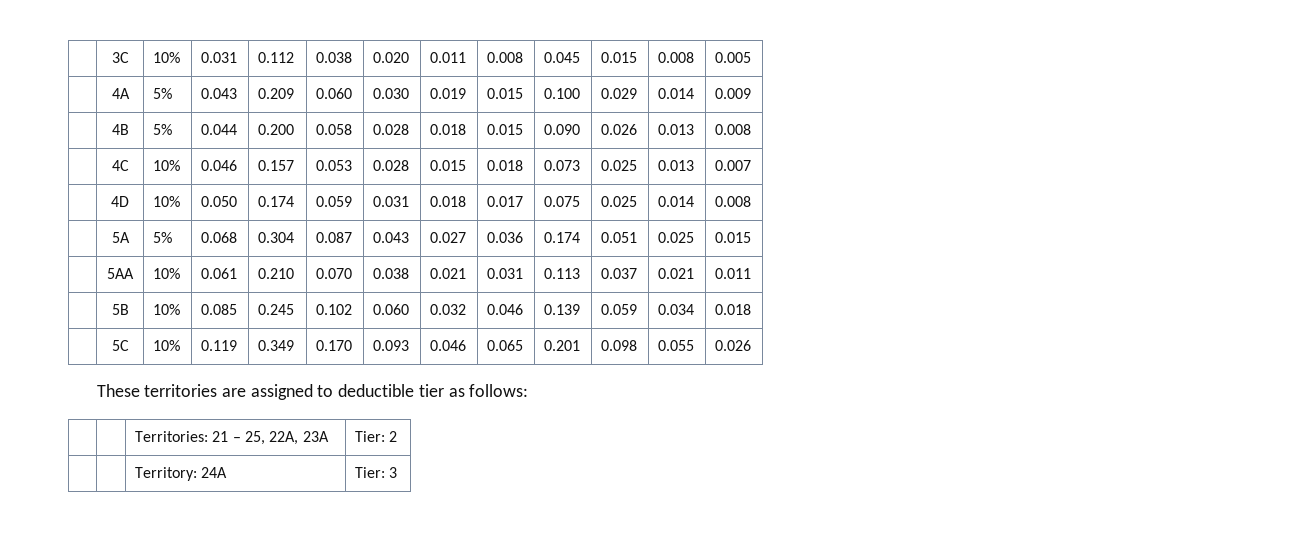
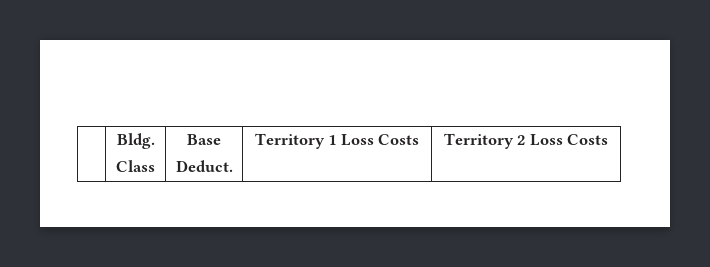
- | 3C | 10% | 0.031 | 0.112 | 0.038 | 0.020 | 0.011 | 0.008 | 0.045 | 0.015 | 0.008 | 0.005
- | 4A | 5% | 0.043 | 0.209 | 0.060 | 0.030 | 0.019 | 0.015 | 0.100 | 0.029 | 0.014 | 0.009
- | 4B | 5% | 0.044 | 0.200 | 0.058 | 0.028 | 0.018 | 0.015 | 0.090 | 0.026 | 0.013 | 0.008
- | 4C | 10% | 0.046 | 0.157 | 0.053 | 0.028 | 0.015 | 0.018 | 0.073 | 0.025 | 0.013 | 0.007
- | 4D | 10% | 0.050 | 0.174 | 0.059 | 0.031 | 0.018 | 0.017 | 0.075 | 0.025 | 0.014 | 0.008
- | 5A | 5% | 0.068 | 0.304 | 0.087 | 0.043 | 0.027 | 0.036 | 0.174 | 0.051 | 0.025 | 0.015
- | 5AA | 10% | 0.061 | 0.210 | 0.070 | 0.038 | 0.021 | 0.031 | 0.113 | 0.037 | 0.021 | 0.011
- | 5B | 10% | 0.085 | 0.245 | 0.102 | 0.060 | 0.032 | 0.046 | 0.139 | 0.059 | 0.034 | 0.018
- | 5C | 10% | 0.119 | 0.349 | 0.170 | 0.093 | 0.046 | 0.065 | 0.201 | 0.098 | 0.055 | 0.026
- These territories are assigned to deductible tier as follows:
- | | Territories: 21 – 25, 22A, 23A | Tier: 2
- | | Territory: 24A | Tier: 3
+ | Bldg.
+ Class | Base
+ Deduct. | Territory 1 Loss Costs | Territory 2 Loss Costs

